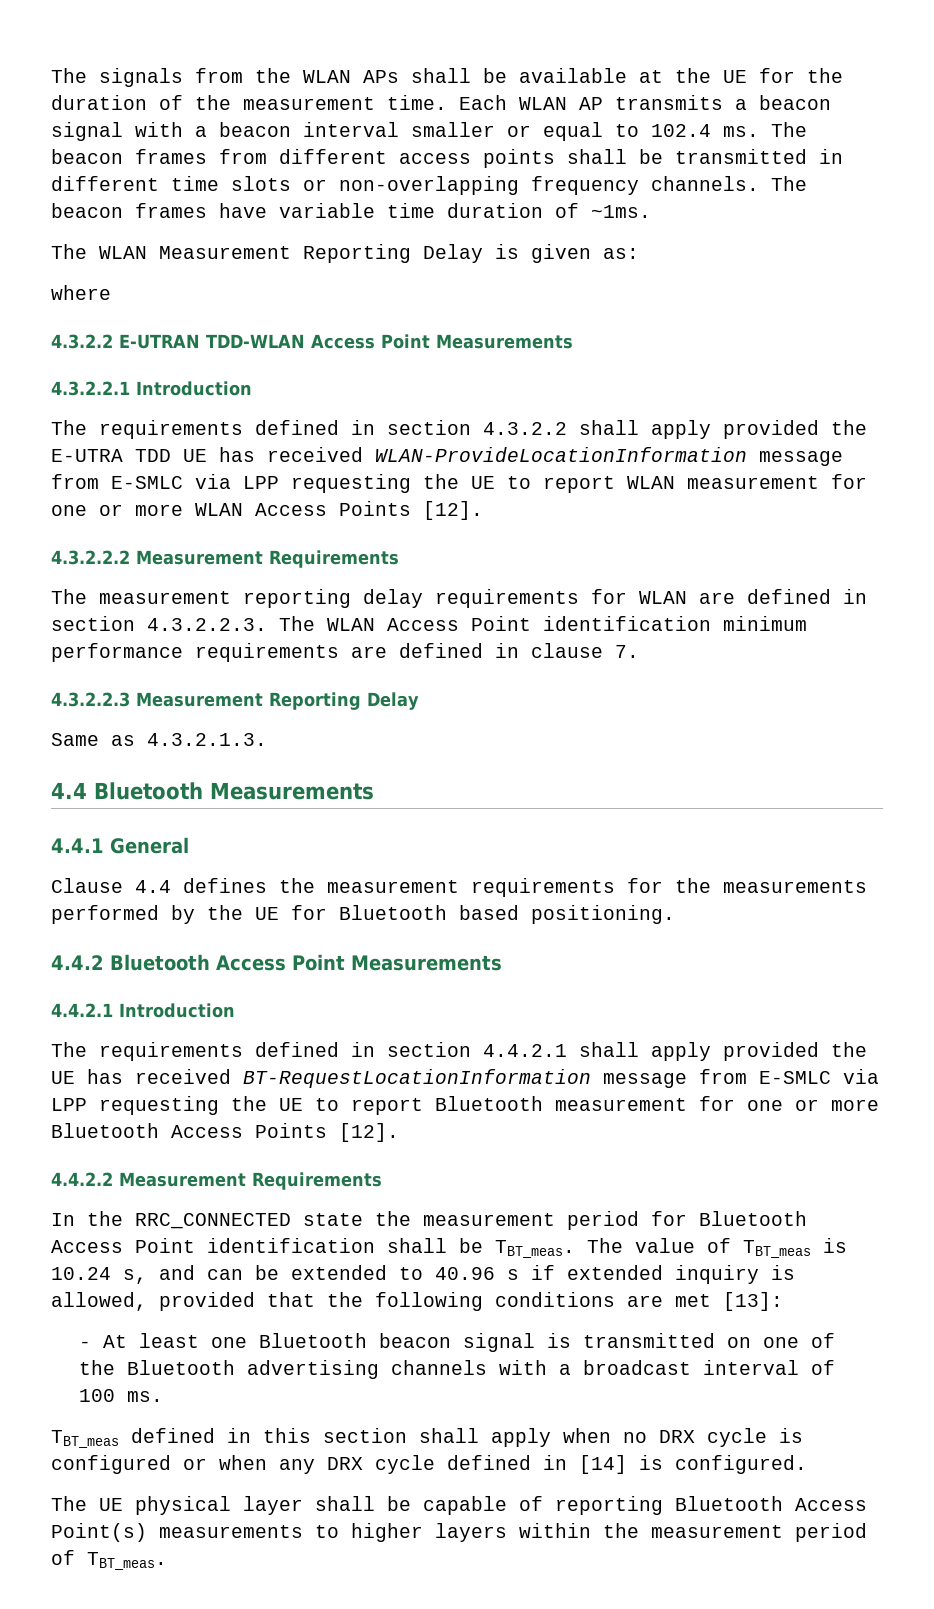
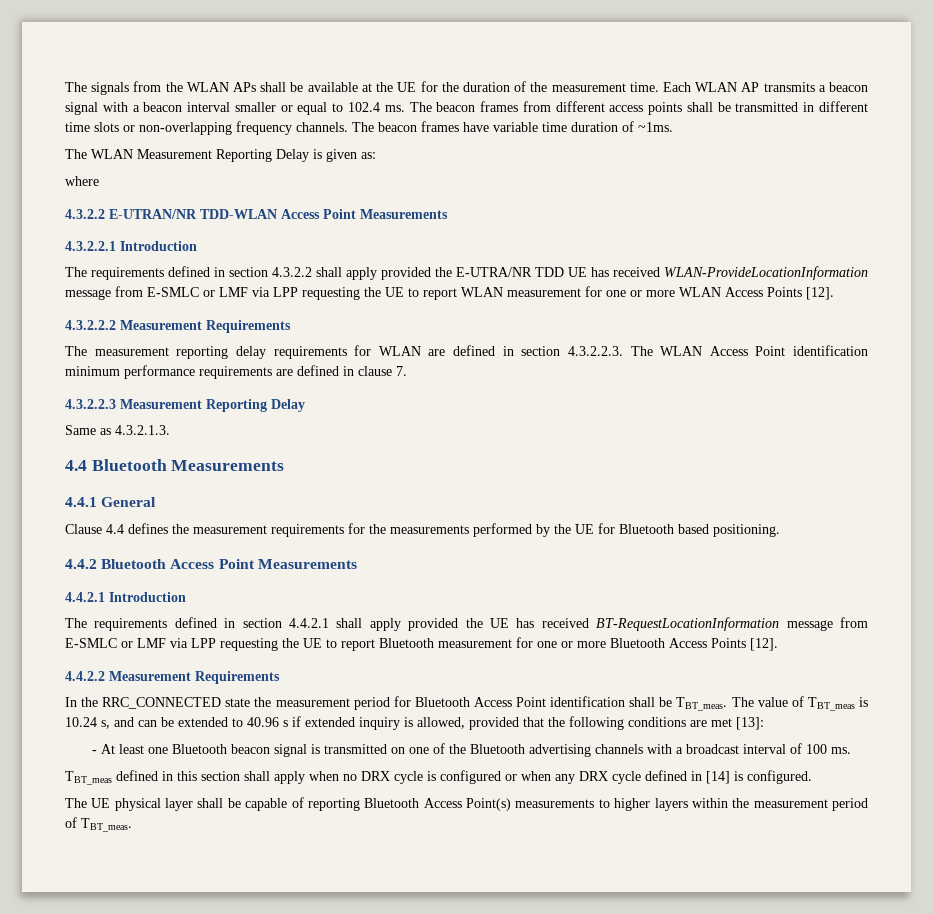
- 4.3.2.2 E-UTRAN TDD-WLAN Access Point Measurements
+ 4.3.2.2 E-UTRAN/NR TDD-WLAN Access Point Measurements
- The requirements defined in section 4.3.2.2 shall apply provided the E-UTRA TDD UE has received WLAN-ProvideLocationInformation message from E-SMLC via LPP requesting the UE to report WLAN measurement for one or more WLAN Access Points [12].
+ The requirements defined in section 4.3.2.2 shall apply provided the E-UTRA/NR TDD UE has received WLAN-ProvideLocationInformation message from E-SMLC or LMF via LPP requesting the UE to report WLAN measurement for one or more WLAN Access Points [12].
- The requirements defined in section 4.4.2.1 shall apply provided the UE has received BT-RequestLocationInformation message from E-SMLC via LPP requesting the UE to report Bluetooth measurement for one or more Bluetooth Access Points [12].
+ The requirements defined in section 4.4.2.1 shall apply provided the UE has received BT-RequestLocationInformation message from E-SMLC or LMF via LPP requesting the UE to report Bluetooth measurement for one or more Bluetooth Access Points [12].

